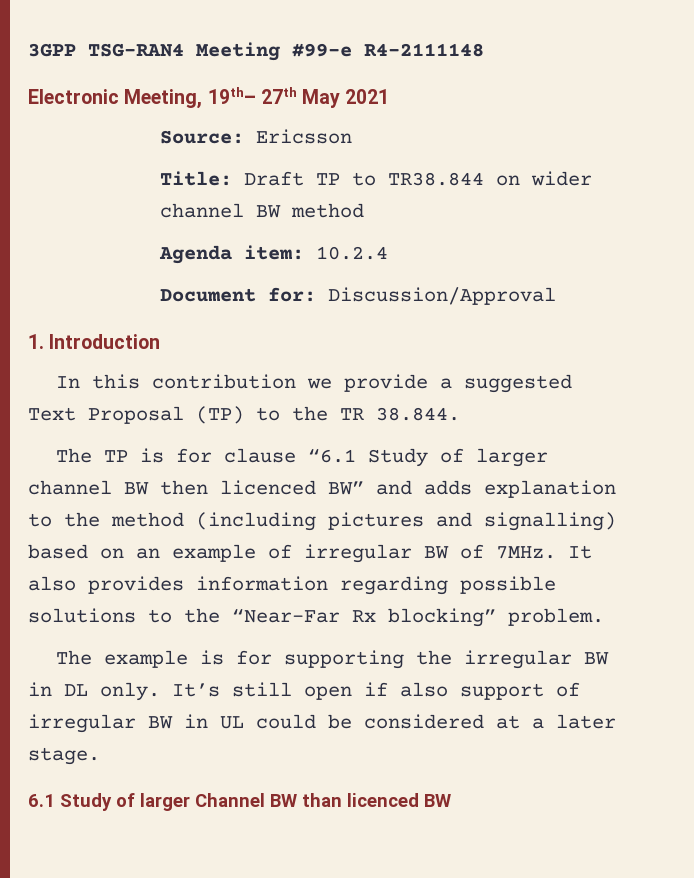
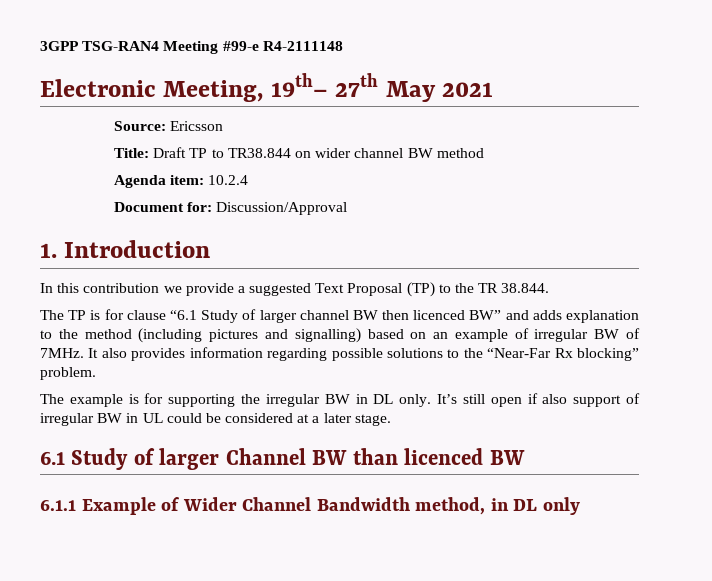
+ 6.1.1 Example of Wider Channel Bandwidth method, in DL only

